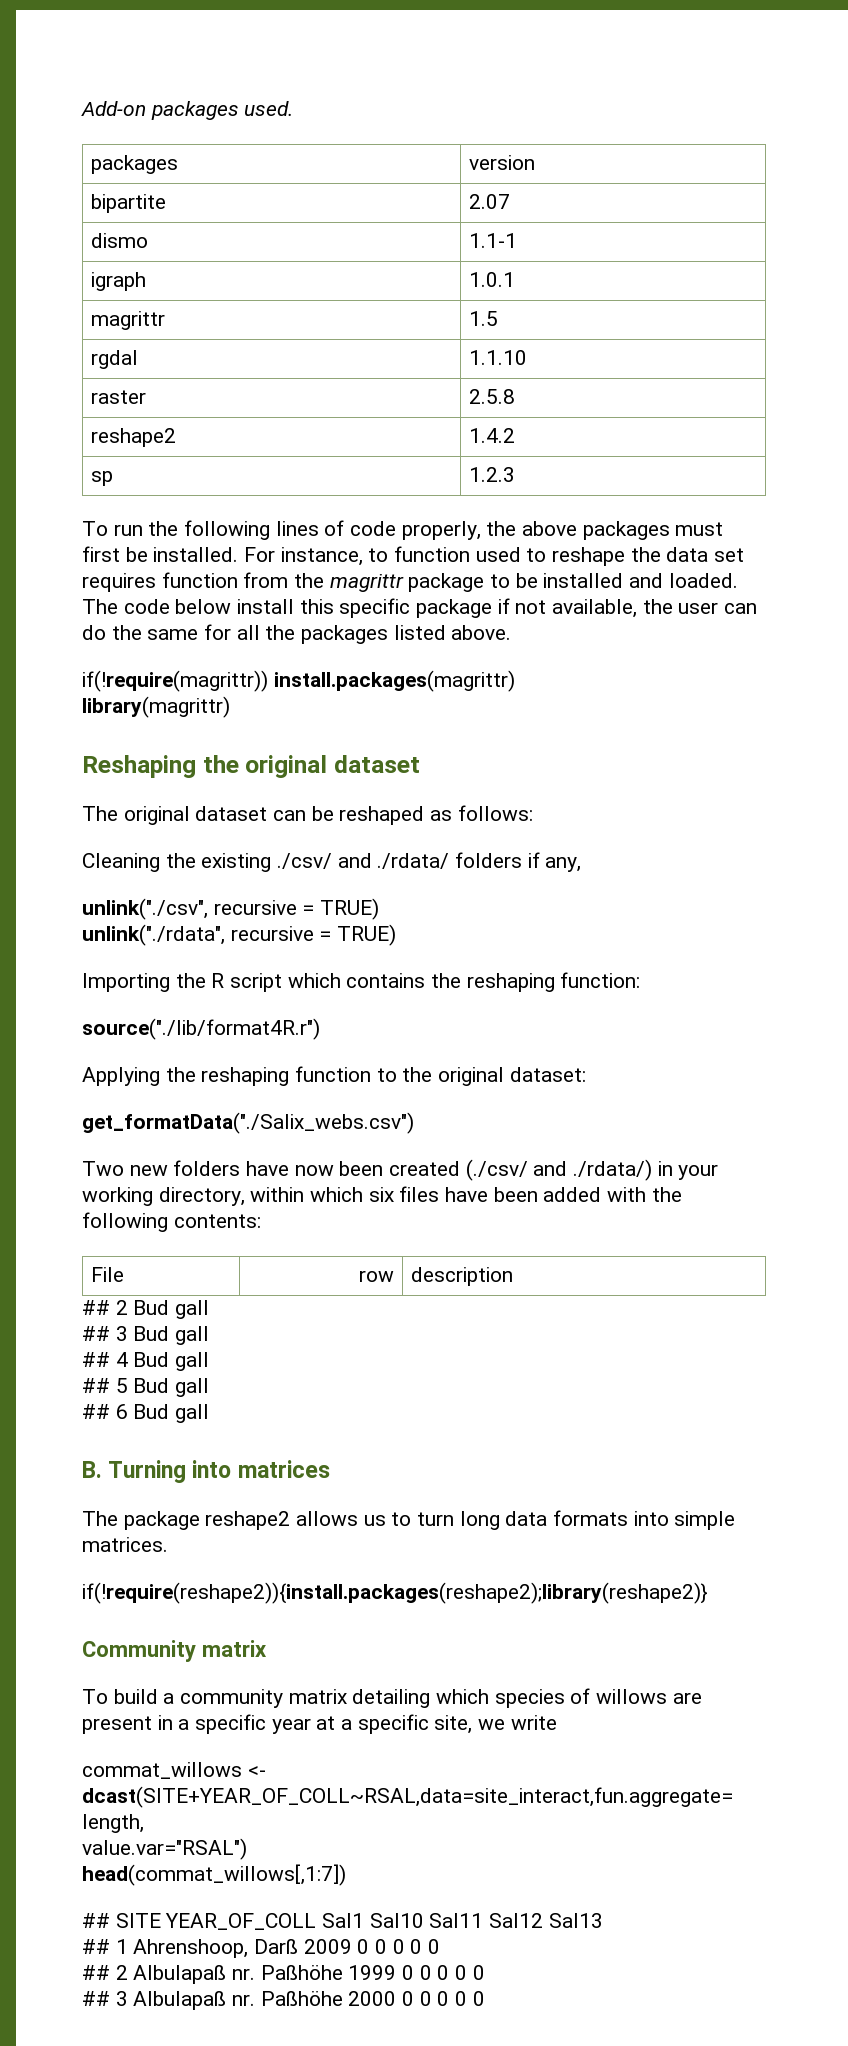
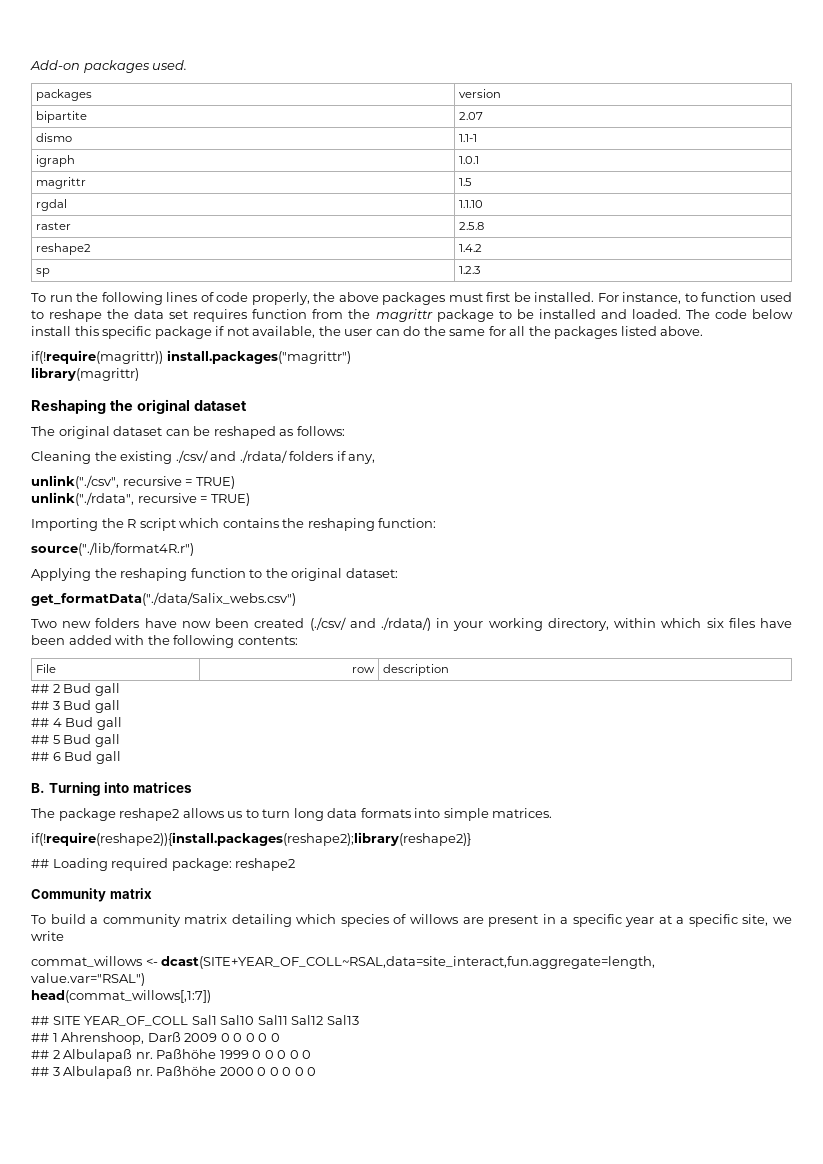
- if(!require(magrittr)) install.packages(magrittr)
+ if(!require(magrittr)) install.packages("magrittr")
- get_formatData("./Salix_webs.csv")
+ get_formatData("./data/Salix_webs.csv")
+ ## Loading required package: reshape2

